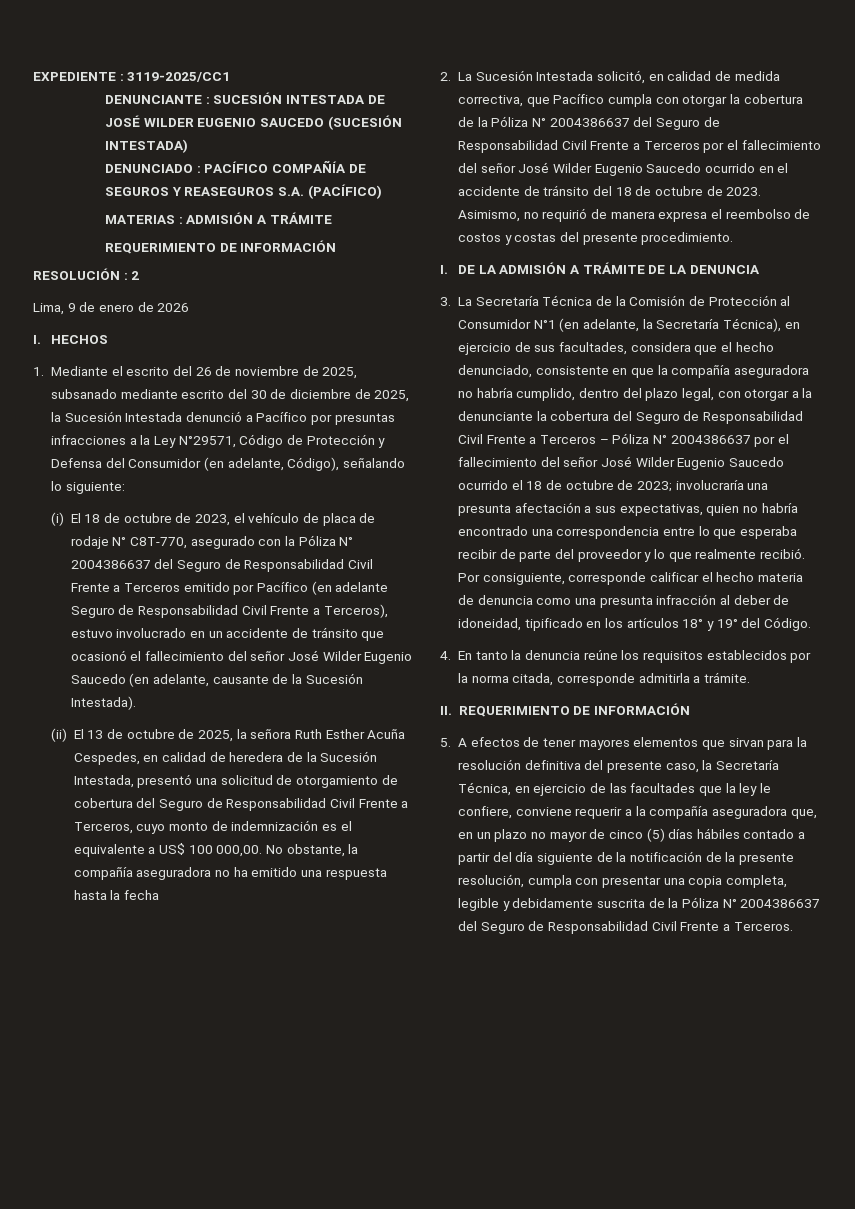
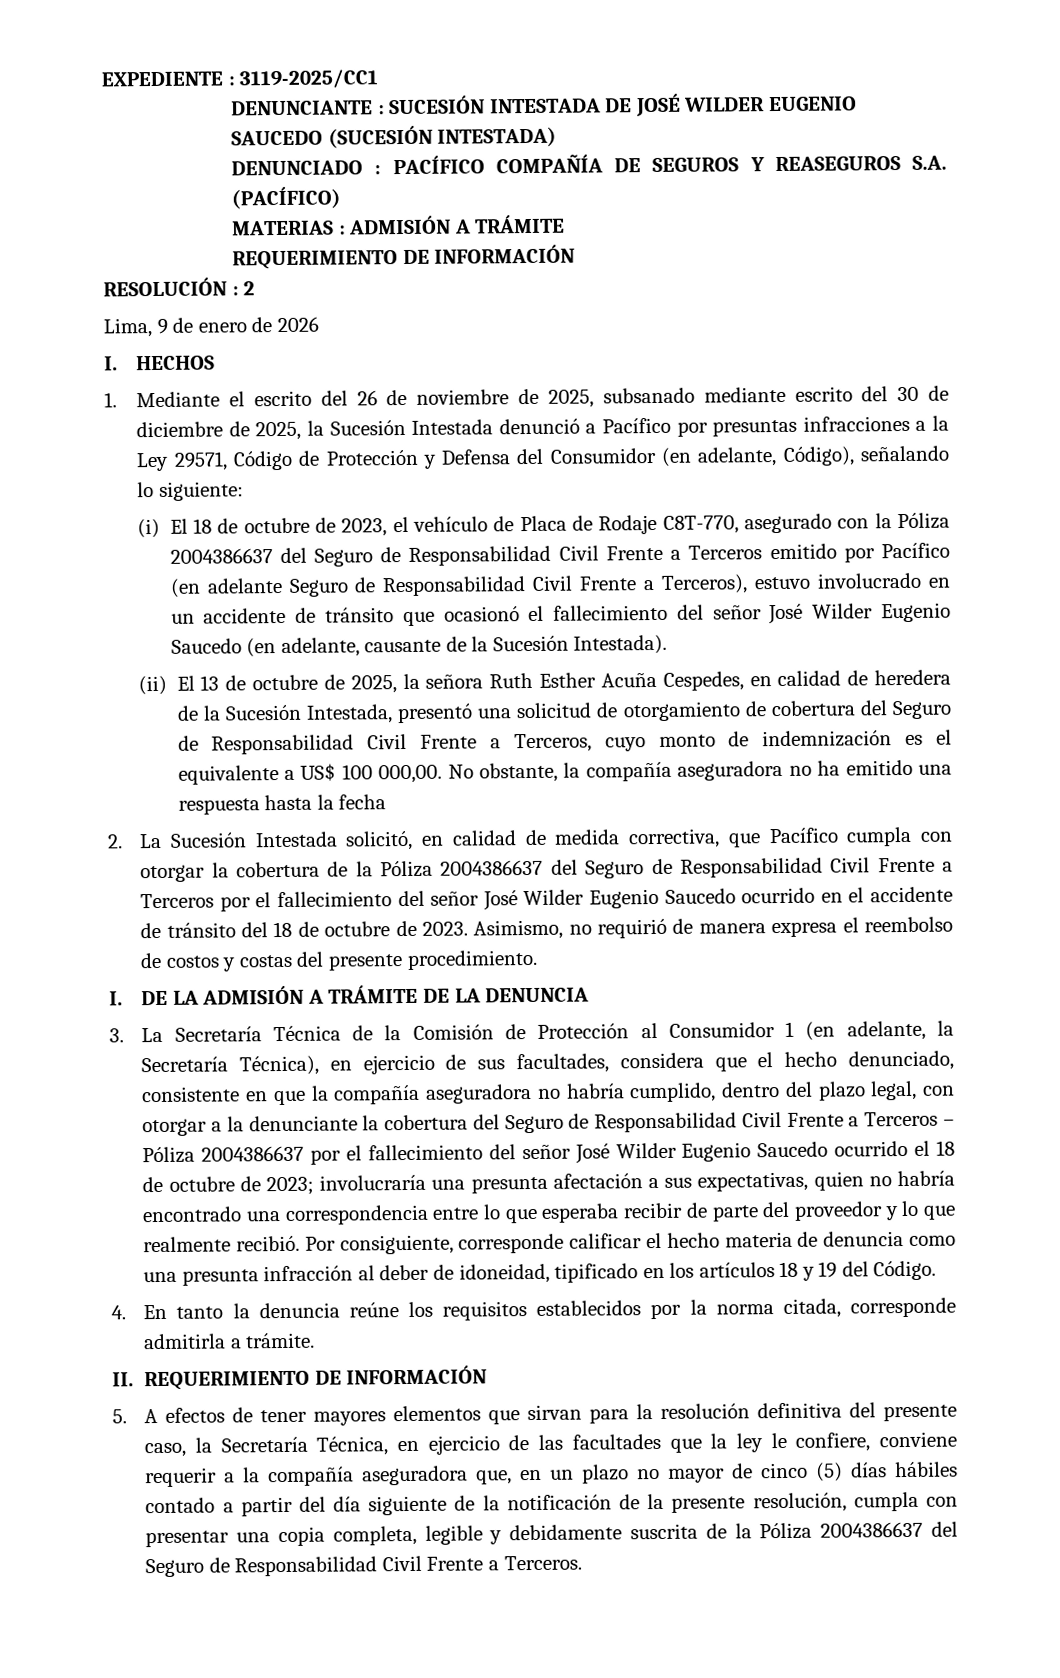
- 1. Mediante el escrito del 26 de noviembre de 2025, subsanado mediante escrito del 30 de diciembre de 2025, la Sucesión Intestada denunció a Pacífico por presuntas infracciones a la Ley N°29571, Código de Protección y Defensa del Consumidor (en adelante, Código), señalando lo siguiente:
+ 1. Mediante el escrito del 26 de noviembre de 2025, subsanado mediante escrito del 30 de diciembre de 2025, la Sucesión Intestada denunció a Pacífico por presuntas infracciones a la Ley 29571, Código de Protección y Defensa del Consumidor (en adelante, Código), señalando lo siguiente:
- (i) El 18 de octubre de 2023, el vehículo de placa de rodaje N° C8T-770, asegurado con la Póliza N° 2004386637 del Seguro de Responsabilidad Civil Frente a Terceros emitido por Pacífico (en adelante Seguro de Responsabilidad Civil Frente a Terceros), estuvo involucrado en un accidente de tránsito que ocasionó el fallecimiento del señor José Wilder Eugenio Saucedo (en adelante, causante de la Sucesión Intestada).
+ (i) El 18 de octubre de 2023, el vehículo de Placa de Rodaje C8T-770, asegurado con la Póliza 2004386637 del Seguro de Responsabilidad Civil Frente a Terceros emitido por Pacífico (en adelante Seguro de Responsabilidad Civil Frente a Terceros), estuvo involucrado en un accidente de tránsito que ocasionó el fallecimiento del señor José Wilder Eugenio Saucedo (en adelante, causante de la Sucesión Intestada).
- 2. La Sucesión Intestada solicitó, en calidad de medida correctiva, que Pacífico cumpla con otorgar la cobertura de la Póliza N° 2004386637 del Seguro de Responsabilidad Civil Frente a Terceros por el fallecimiento del señor José Wilder Eugenio Saucedo ocurrido en el accidente de tránsito del 18 de octubre de 2023.
+ 2. La Sucesión Intestada solicitó, en calidad de medida correctiva, que Pacífico cumpla con otorgar la cobertura de la Póliza 2004386637 del Seguro de Responsabilidad Civil Frente a Terceros por el fallecimiento del señor José Wilder Eugenio Saucedo ocurrido en el accidente de tránsito del 18 de octubre de 2023.
- 3. La Secretaría Técnica de la Comisión de Protección al Consumidor N°1 (en adelante, la Secretaría Técnica), en ejercicio de sus facultades, considera que el hecho denunciado, consistente en que la compañía aseguradora no habría cumplido, dentro del plazo legal, con otorgar a la denunciante la cobertura del Seguro de Responsabilidad Civil Frente a Terceros – Póliza N° 2004386637 por el fallecimiento del señor José Wilder Eugenio Saucedo ocurrido el 18 de octubre de 2023;
+ 3. La Secretaría Técnica de la Comisión de Protección al Consumidor 1 (en adelante, la Secretaría Técnica), en ejercicio de sus facultades, considera que el hecho denunciado, consistente en que la compañía aseguradora no habría cumplido, dentro del plazo legal, con otorgar a la denunciante la cobertura del Seguro de Responsabilidad Civil Frente a Terceros – Póliza 2004386637 por el fallecimiento del señor José Wilder Eugenio Saucedo ocurrido el 18 de octubre de 2023;
- Por consiguiente, corresponde calificar el hecho materia de denuncia como una presunta infracción al deber de idoneidad, tipificado en los artículos 18° y 19° del Código.
+ Por consiguiente, corresponde calificar el hecho materia de denuncia como una presunta infracción al deber de idoneidad, tipificado en los artículos 18 y 19 del Código.
- 5. A efectos de tener mayores elementos que sirvan para la resolución definitiva del presente caso, la Secretaría Técnica, en ejercicio de las facultades que la ley le confiere, conviene requerir a la compañía aseguradora que, en un plazo no mayor de cinco (5) días hábiles contado a partir del día siguiente de la notificación de la presente resolución, cumpla con presentar una copia completa, legible y debidamente suscrita de la Póliza N° 2004386637 del Seguro de Responsabilidad Civil Frente a Terceros.
+ 5. A efectos de tener mayores elementos que sirvan para la resolución definitiva del presente caso, la Secretaría Técnica, en ejercicio de las facultades que la ley le confiere, conviene requerir a la compañía aseguradora que, en un plazo no mayor de cinco (5) días hábiles contado a partir del día siguiente de la notificación de la presente resolución, cumpla con presentar una copia completa, legible y debidamente suscrita de la Póliza 2004386637 del Seguro de Responsabilidad Civil Frente a Terceros.

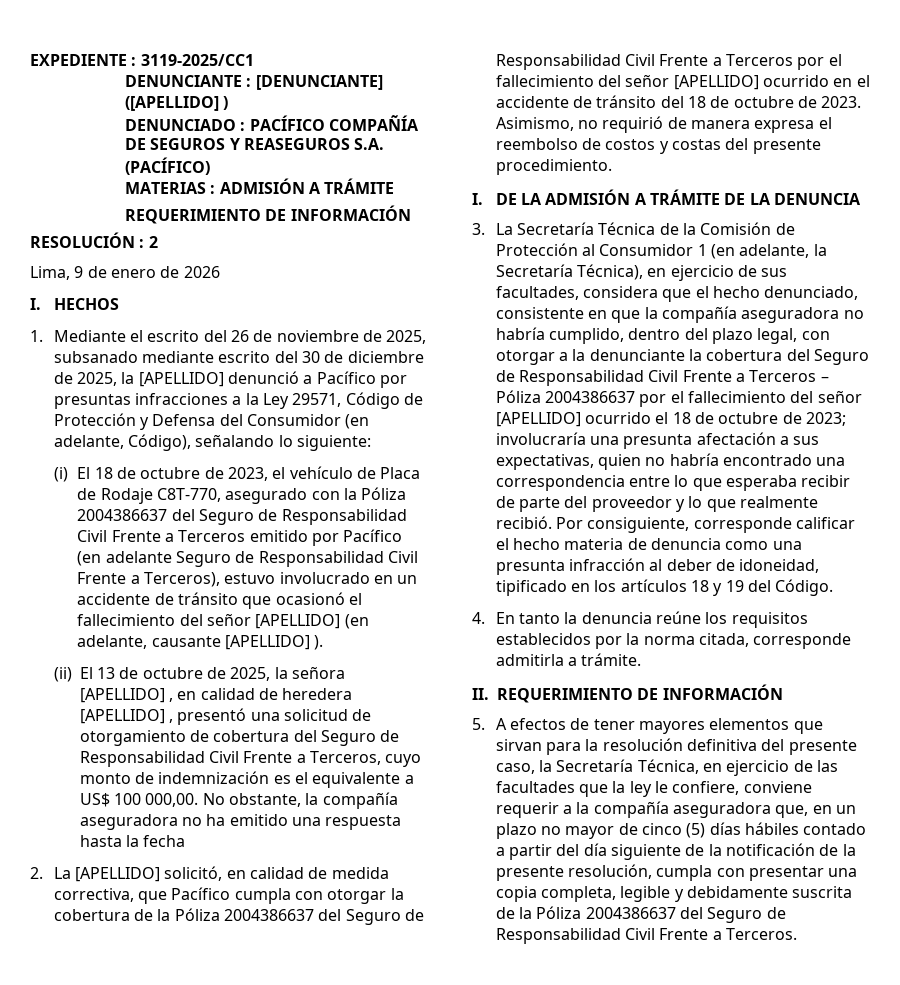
- DENUNCIANTE : SUCESIÓN INTESTADA DE JOSÉ WILDER EUGENIO SAUCEDO (SUCESIÓN INTESTADA)
+ DENUNCIANTE : [DENUNCIANTE] ([APELLIDO] )
- 1. Mediante el escrito del 26 de noviembre de 2025, subsanado mediante escrito del 30 de diciembre de 2025, la Sucesión Intestada denunció a Pacífico por presuntas infracciones a la Ley 29571, Código de Protección y Defensa del Consumidor (en adelante, Código), señalando lo siguiente:
+ 1. Mediante el escrito del 26 de noviembre de 2025, subsanado mediante escrito del 30 de diciembre de 2025, la [APELLIDO] denunció a Pacífico por presuntas infracciones a la Ley 29571, Código de Protección y Defensa del Consumidor (en adelante, Código), señalando lo siguiente:
- (i) El 18 de octubre de 2023, el vehículo de Placa de Rodaje C8T-770, asegurado con la Póliza 2004386637 del Seguro de Responsabilidad Civil Frente a Terceros emitido por Pacífico (en adelante Seguro de Responsabilidad Civil Frente a Terceros), estuvo involucrado en un accidente de tránsito que ocasionó el fallecimiento del señor José Wilder Eugenio Saucedo (en adelante, causante de la Sucesión Intestada).
+ (i) El 18 de octubre de 2023, el vehículo de Placa de Rodaje C8T-770, asegurado con la Póliza 2004386637 del Seguro de Responsabilidad Civil Frente a Terceros emitido por Pacífico (en adelante Seguro de Responsabilidad Civil Frente a Terceros), estuvo involucrado en un accidente de tránsito que ocasionó el fallecimiento del señor [APELLIDO] (en adelante, causante [APELLIDO] ).
- (ii) El 13 de octubre de 2025, la señora Ruth Esther Acuña Cespedes, en calidad de heredera de la Sucesión Intestada, presentó una solicitud de otorgamiento de cobertura del Seguro de Responsabilidad Civil Frente a Terceros, cuyo monto de indemnización es el equivalente a US$ 100 000,00.
+ (ii) El 13 de octubre de 2025, la señora [APELLIDO] , en calidad de heredera [APELLIDO] , presentó una solicitud de otorgamiento de cobertura del Seguro de Responsabilidad Civil Frente a Terceros, cuyo monto de indemnización es el equivalente a US$ 100 000,00.
- 2. La Sucesión Intestada solicitó, en calidad de medida correctiva, que Pacífico cumpla con otorgar la cobertura de la Póliza 2004386637 del Seguro de Responsabilidad Civil Frente a Terceros por el fallecimiento del señor José Wilder Eugenio Saucedo ocurrido en el accidente de tránsito del 18 de octubre de 2023.
+ 2. La [APELLIDO] solicitó, en calidad de medida correctiva, que Pacífico cumpla con otorgar la cobertura de la Póliza 2004386637 del Seguro de Responsabilidad Civil Frente a Terceros por el fallecimiento del señor [APELLIDO] ocurrido en el accidente de tránsito del 18 de octubre de 2023.
- 3. La Secretaría Técnica de la Comisión de Protección al Consumidor 1 (en adelante, la Secretaría Técnica), en ejercicio de sus facultades, considera que el hecho denunciado, consistente en que la compañía aseguradora no habría cumplido, dentro del plazo legal, con otorgar a la denunciante la cobertura del Seguro de Responsabilidad Civil Frente a Terceros – Póliza 2004386637 por el fallecimiento del señor José Wilder Eugenio Saucedo ocurrido el 18 de octubre de 2023;
+ 3. La Secretaría Técnica de la Comisión de Protección al Consumidor 1 (en adelante, la Secretaría Técnica), en ejercicio de sus facultades, considera que el hecho denunciado, consistente en que la compañía aseguradora no habría cumplido, dentro del plazo legal, con otorgar a la denunciante la cobertura del Seguro de Responsabilidad Civil Frente a Terceros – Póliza 2004386637 por el fallecimiento del señor [APELLIDO] ocurrido el 18 de octubre de 2023;

